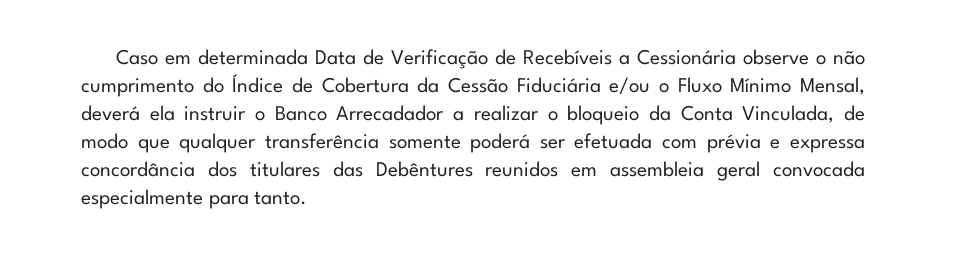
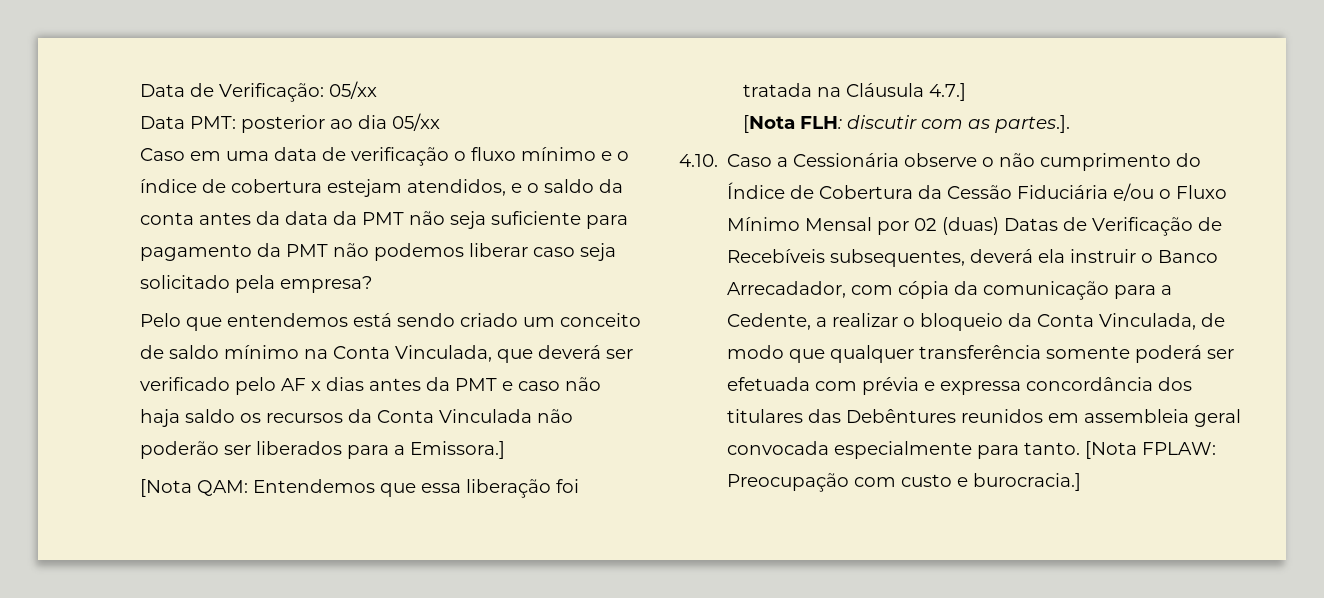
- Caso em determinada Data de Verificação de Recebíveis a Cessionária observe o não cumprimento do Índice de Cobertura da Cessão Fiduciária e/ou o Fluxo Mínimo Mensal, deverá ela instruir o Banco Arrecadador a realizar o bloqueio da Conta Vinculada, de modo que qualquer transferência somente poderá ser efetuada com prévia e expressa concordância dos titulares das Debêntures reunidos em assembleia geral convocada especialmente para tanto.
+ Data de Verificação: 05/xx
+ Data PMT: posterior ao dia 05/xx
+ Caso em uma data de verificação o fluxo mínimo e o índice de cobertura estejam atendidos, e o saldo da conta antes da data da PMT não seja suficiente para pagamento da PMT não podemos liberar caso seja solicitado pela empresa?
+ Pelo que entendemos está sendo criado um conceito de saldo mínimo na Conta Vinculada, que deverá ser verificado pelo AF x dias antes da PMT e caso não haja saldo os recursos da Conta Vinculada não poderão ser liberados para a Emissora.]
+ [Nota QAM: Entendemos que essa liberação foi tratada na Cláusula 4.7.]
+ [Nota FLH: discutir com as partes.].
+ 4.10. Caso a Cessionária observe o não cumprimento do Índice de Cobertura da Cessão Fiduciária e/ou o Fluxo Mínimo Mensal por 02 (duas) Datas de Verificação de Recebíveis subsequentes, deverá ela instruir o Banco Arrecadador, com cópia da comunicação para a Cedente, a realizar o bloqueio da Conta Vinculada, de modo que qualquer transferência somente poderá ser efetuada com prévia e expressa concordância dos titulares das Debêntures reunidos em assembleia geral convocada especialmente para tanto.
+ [Nota FPLAW: Preocupação com custo e burocracia.]

